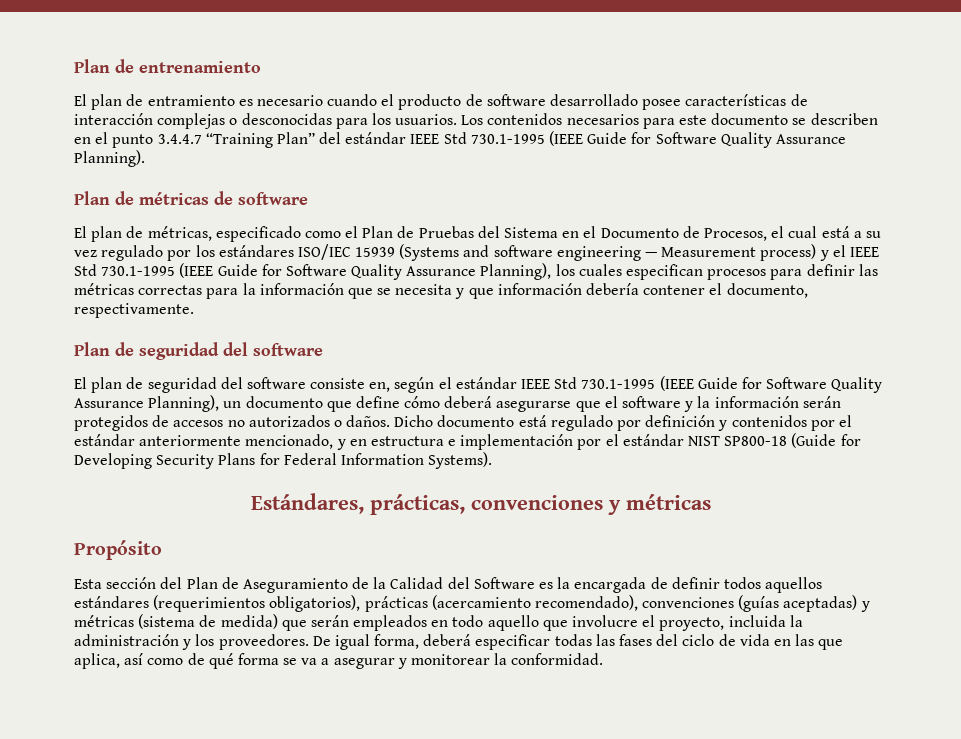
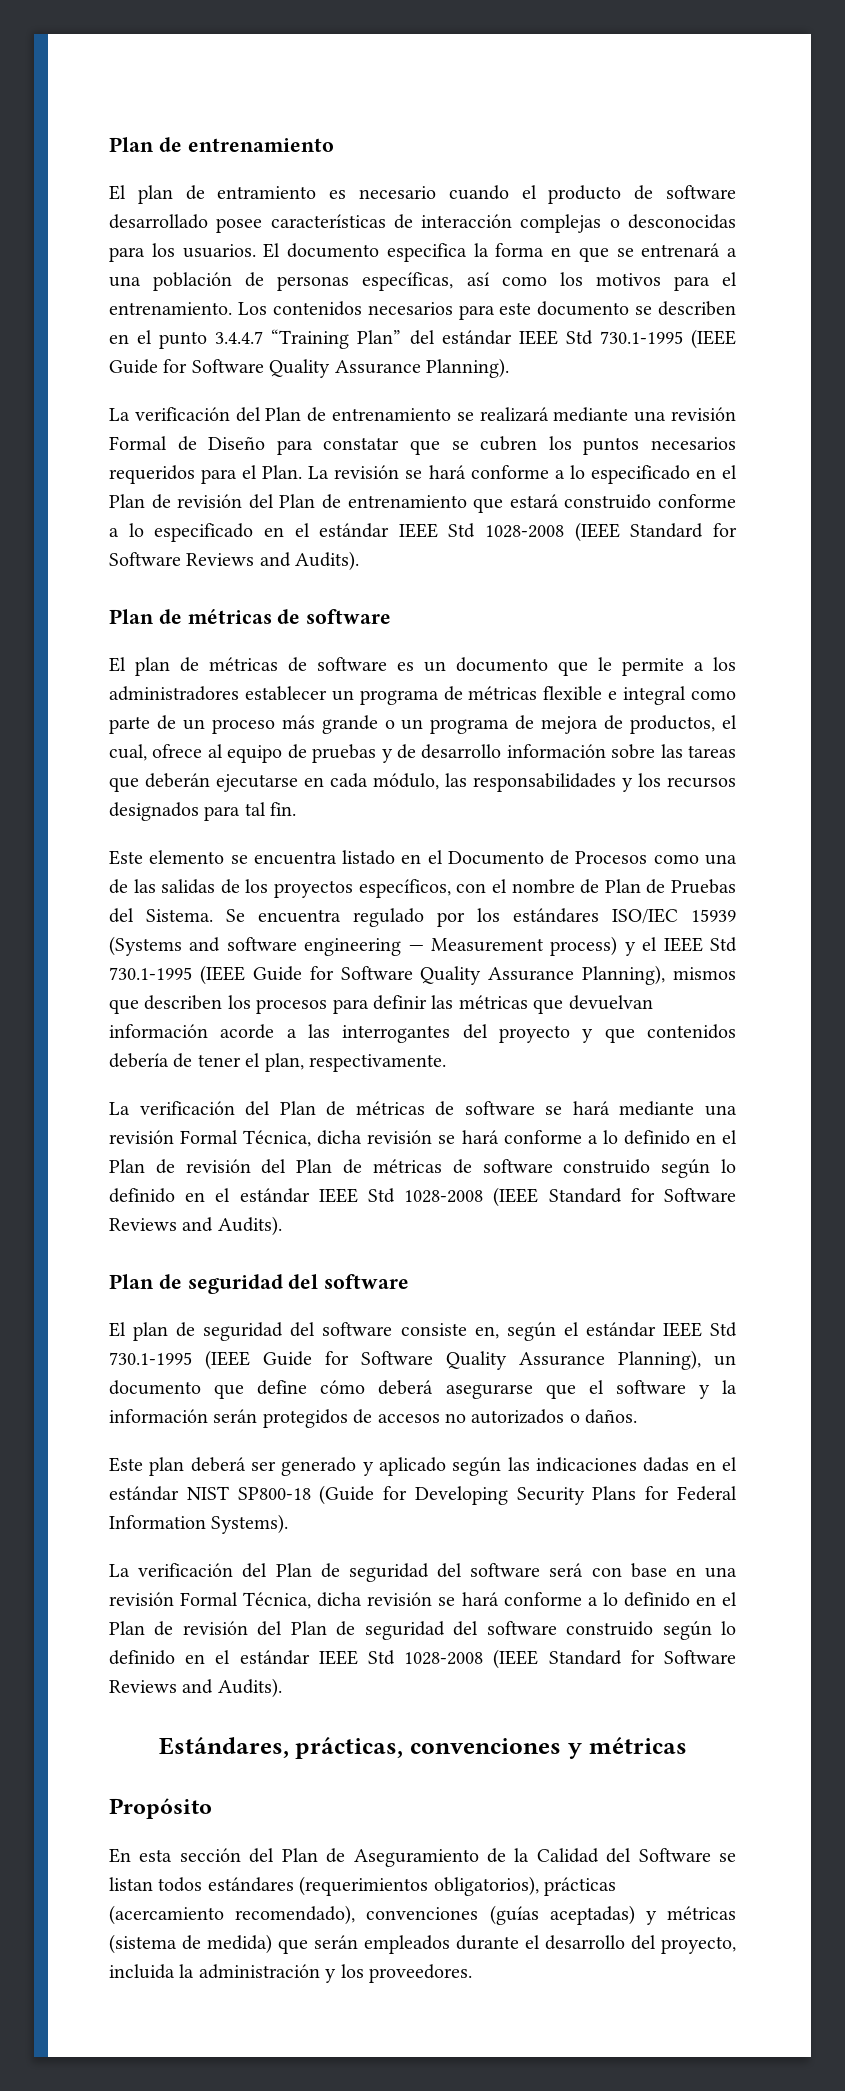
+ El documento especifica la forma en que se entrenará a una población de personas específicas, así como los motivos para el entrenamiento.
+ La verificación del Plan de entrenamiento se realizará mediante una revisión Formal de Diseño para constatar que se cubren los puntos necesarios requeridos para el Plan. La revisión se hará conforme a lo especificado en el Plan de revisión del Plan de entrenamiento que estará construido conforme a lo especificado en el estándar IEEE Std 1028-2008 (IEEE Standard for Software Reviews and Audits).
- El plan de métricas, especificado como el Plan de Pruebas del Sistema en el Documento de Procesos, el cual está a su vez regulado por los estándares ISO/IEC 15939 (Systems and software engineering — Measurement process) y el IEEE Std 730.1-1995 (IEEE Guide for Software Quality Assurance Planning), los cuales especifican procesos para definir las métricas correctas para la información que se necesita y que información debería contener el documento, respectivamente.
+ El plan de métricas de software es un documento que le permite a los administradores establecer un programa de métricas flexible e integral como parte de un proceso más grande o un programa de mejora de productos, el cual, ofrece al equipo de pruebas y de desarrollo información sobre las tareas que deberán ejecutarse en cada módulo, las responsabilidades y los recursos designados para tal fin.
+ Este elemento se encuentra listado en el Documento de Procesos como una de las salidas de los proyectos específicos, con el nombre de Plan de Pruebas del Sistema. Se encuentra regulado por los estándares ISO/IEC 15939 (Systems and software engineering — Measurement process) y el IEEE Std 730.1-1995 (IEEE Guide for Software Quality Assurance Planning), mismos que describen los procesos para definir las métricas que devuelvan información acorde a las interrogantes del proyecto y que contenidos debería de tener el plan, respectivamente.
+ La verificación del Plan de métricas de software se hará mediante una revisión Formal Técnica, dicha revisión se hará conforme a lo definido en el Plan de revisión del Plan de métricas de software construido según lo definido en el estándar IEEE Std 1028-2008 (IEEE Standard for Software Reviews and Audits).
- El plan de seguridad del software consiste en, según el estándar IEEE Std 730.1-1995 (IEEE Guide for Software Quality Assurance Planning), un documento que define cómo deberá asegurarse que el software y la información serán protegidos de accesos no autorizados o daños. Dicho documento está regulado por definición y contenidos por el estándar anteriormente mencionado, y en estructura e implementación por el estándar NIST SP800-18 (Guide for Developing Security Plans for Federal Information Systems).
+ El plan de seguridad del software consiste en, según el estándar IEEE Std 730.1-1995 (IEEE Guide for Software Quality Assurance Planning), un documento que define cómo deberá asegurarse que el software y la información serán protegidos de accesos no autorizados o daños.
+ Este plan deberá ser generado y aplicado según las indicaciones dadas en el estándar NIST SP800-18 (Guide for Developing Security Plans for Federal Information Systems).
+ La verificación del Plan de seguridad del software será con base en una revisión Formal Técnica, dicha revisión se hará conforme a lo definido en el Plan de revisión del Plan de seguridad del software construido según lo definido en el estándar IEEE Std 1028-2008 (IEEE Standard for Software Reviews and Audits).
- Esta sección del Plan de Aseguramiento de la Calidad del Software es la encargada de definir todos aquellos estándares (requerimientos obligatorios), prácticas (acercamiento recomendado), convenciones (guías aceptadas) y métricas (sistema de medida) que serán empleados en todo aquello que involucre el proyecto, incluida la administración y los proveedores. De igual forma, deberá especificar todas las fases del ciclo de vida en las que aplica, así como de qué forma se va a asegurar y monitorear la conformidad.
+ En esta sección del Plan de Aseguramiento de la Calidad del Software se listan todos estándares (requerimientos obligatorios), prácticas (acercamiento recomendado), convenciones (guías aceptadas) y métricas (sistema de medida) que serán empleados durante el desarrollo del proyecto, incluida la administración y los proveedores.

